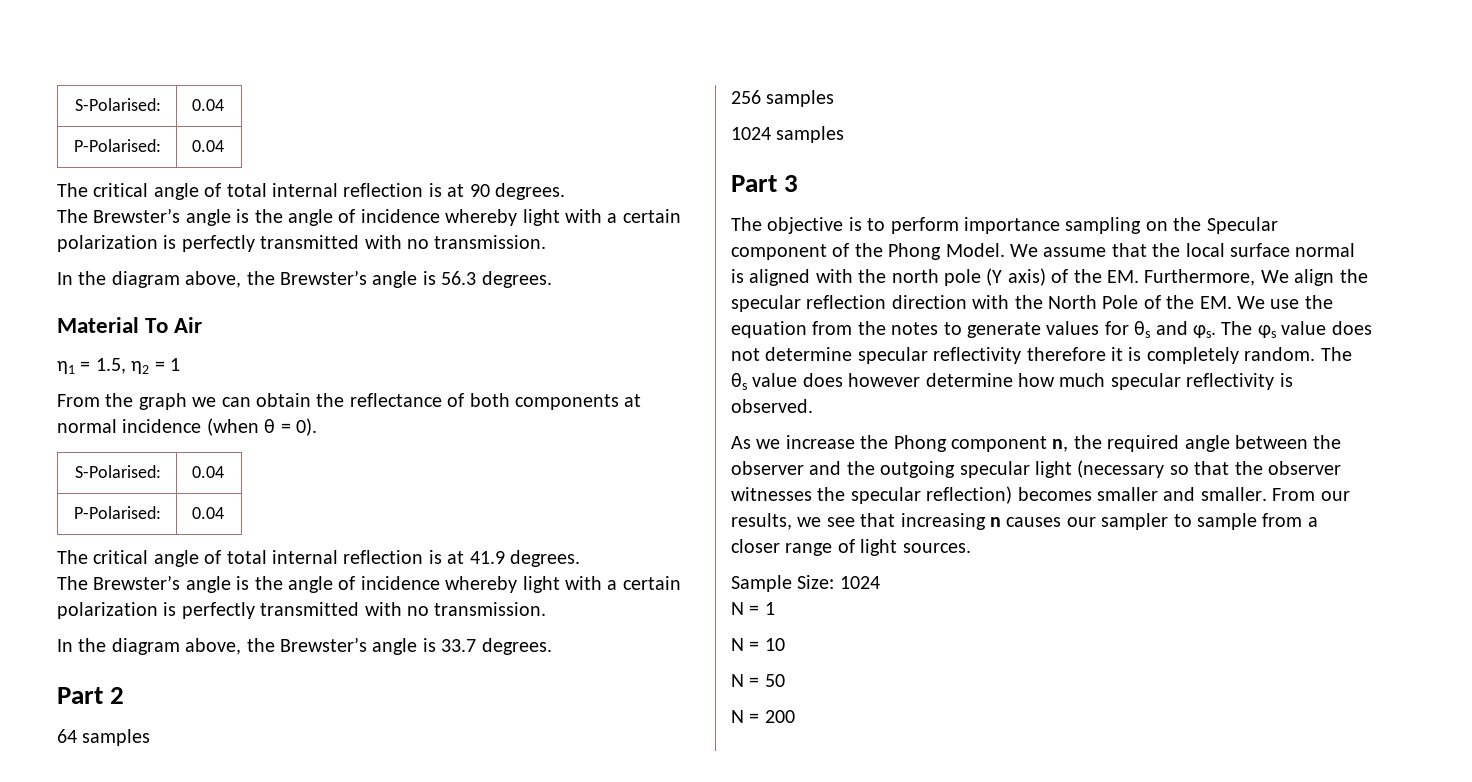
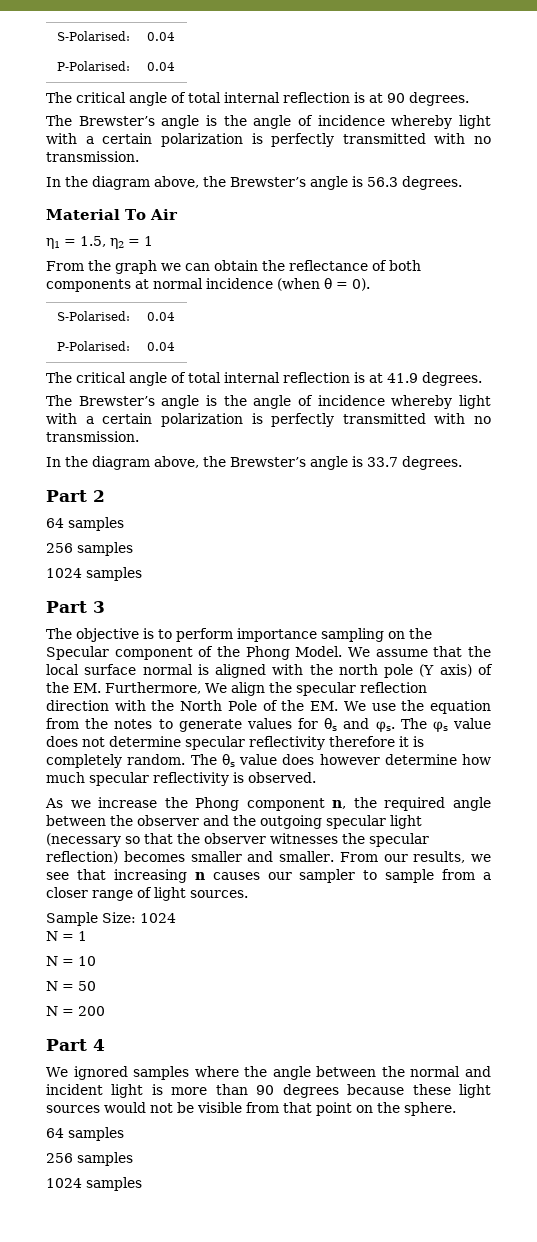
+ Part 4
+ We ignored samples where the angle between the normal and incident light is more than 90 degrees because these light sources would not be visible from that point on the sphere.
+ 64 samples
+ 256 samples
+ 1024 samples

